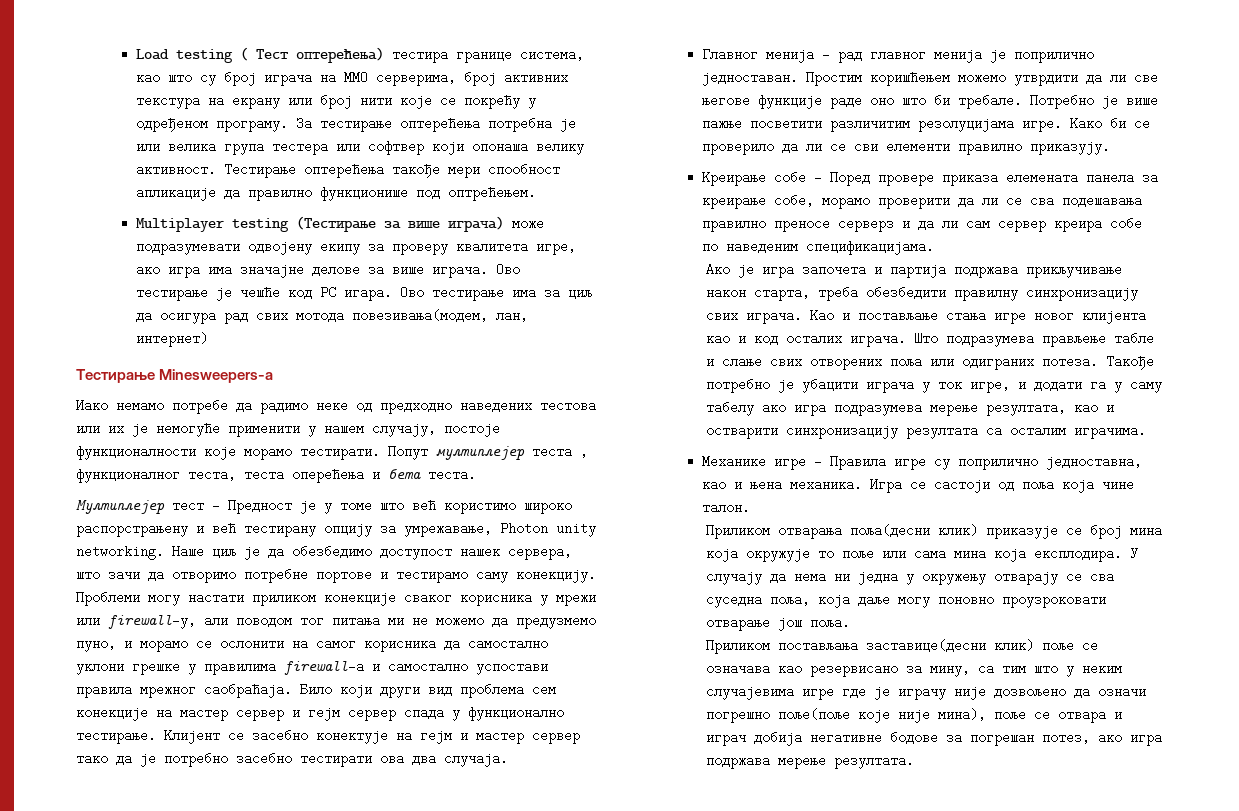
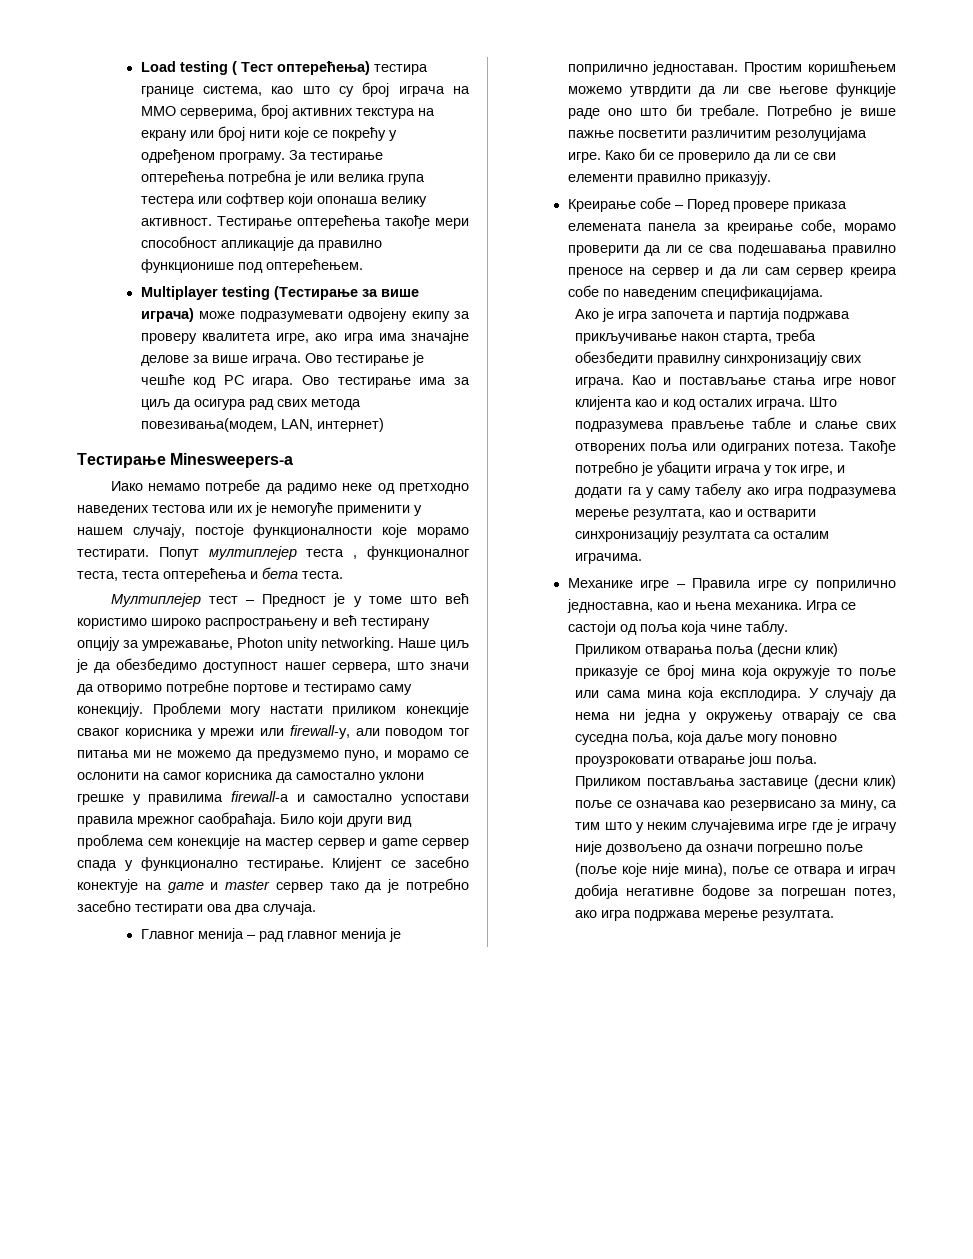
- Тестирање оптерећења такође мери спообност апликације да правилно функционише под оптрећењем.
+ Тестирање оптерећења такође мери способност апликације да правилно функционише под оптерећењем.
- Ово тестирање има за циљ да осигура рад свих мотода повезивања(модем, лан, интернет)
+ Ово тестирање има за циљ да осигура рад свих метода повезивања(модем, LAN, интернет)
- Иако немамо потребе да радимо неке од предходно наведених тестова или их је немогуће применити у нашем случају, постоје функционалности које морамо тестирати.
+ Иако немамо потребе да радимо неке од претходно наведених тестова или их је немогуће применити у нашем случају, постоје функционалности које морамо тестирати.
- Попут мултиплејер теста , функционалног теста, теста оперећења и бета теста.
+ Попут мултиплејер теста , функционалног теста, теста оптерећења и бета теста.
- Мултиплејер тест – Предност је у томе што већ користимо широко распорстрањену и већ тестирану опцију за умрежавање, Photon unity networking.
+ Мултиплејер тест – Предност је у томе што већ користимо широко распрострањену и већ тестирану опцију за умрежавање, Photon unity networking.
- Наше циљ је да обезбедимо доступост нашек сервера, што зачи да отворимо потребне портове и тестирамо саму конекцију.
+ Наше циљ је да обезбедимо доступност нашег сервера, што значи да отворимо потребне портове и тестирамо саму конекцију.
- Било који други вид проблема сем конекције на мастер сервер и гејм сервер спада у функционално тестирање.
+ Било који други вид проблема сем конекције на мастер сервер и game сервер спада у функционално тестирање.
- Клијент се засебно конектује на гејм и мастер сервер тако да је потребно засебно тестирати ова два случаја.
+ Клијент се засебно конектује на game и master сервер тако да је потребно засебно тестирати ова два случаја.
- Креирање собе – Поред провере приказа елемената панела за креирање собе, морамо проверити да ли се сва подешавања правилно преносе серверз и да ли сам сервер креира собе по наведеним спецификацијама.
+ Креирање собе – Поред провере приказа елемената панела за креирање собе, морамо проверити да ли се сва подешавања правилно преносе на сервер и да ли сам сервер креира собе по наведеним спецификацијама.
- Игра се састоји од поља која чине талон.
+ Игра се састоји од поља која чине таблу.
- Приликом отварања поља(десни клик) приказује се број мина која окружује то поље или сама мина која експлодира.
+ Приликом отварања поља (десни клик) приказује се број мина која окружује то поље или сама мина која експлодира.
- Приликом постављања заставице(десни клик) поље се означава као резервисано за мину, са тим што у неким случајевима игре где је играчу није дозвољено да означи погрешно поље(поље које није мина), поље се отвара и играч добија негативне бодове за погрешан потез, ако игра подржава мерење резултата.
+ Приликом постављања заставице (десни клик) поље се означава као резервисано за мину, са тим што у неким случајевима игре где је играчу није дозвољено да означи погрешно поље (поље које није мина), поље се отвара и играч добија негативне бодове за погрешан потез, ако игра подржава мерење резултата.

